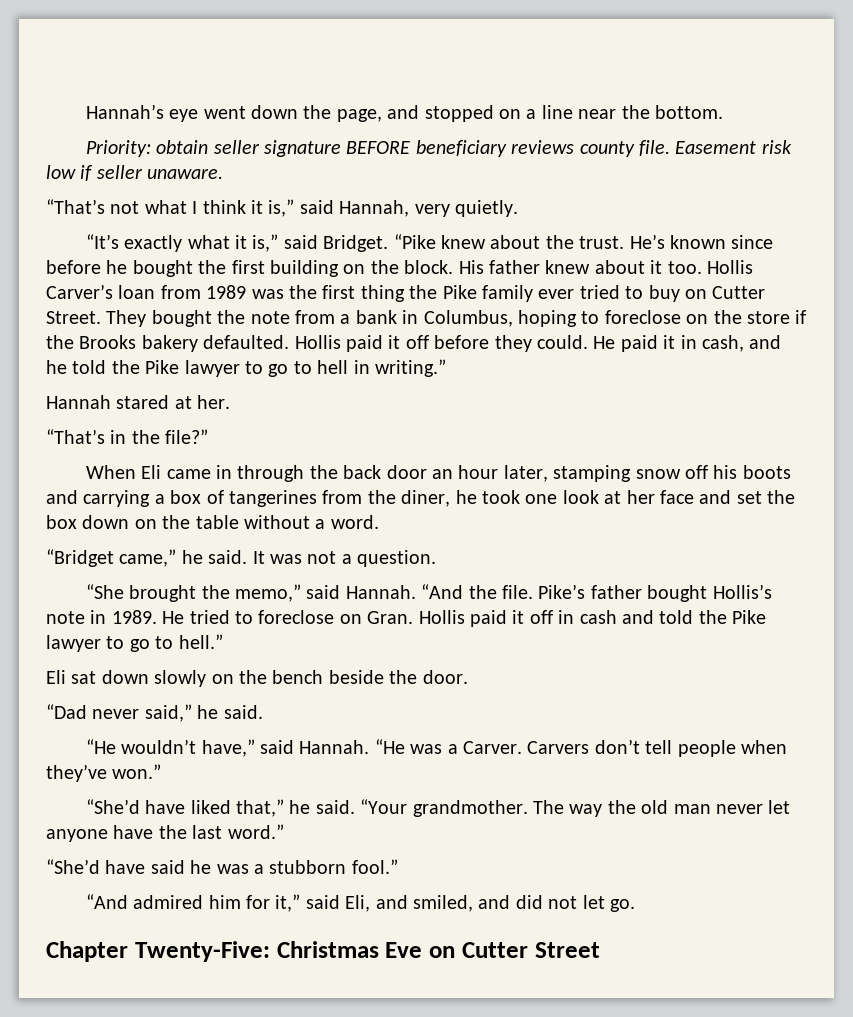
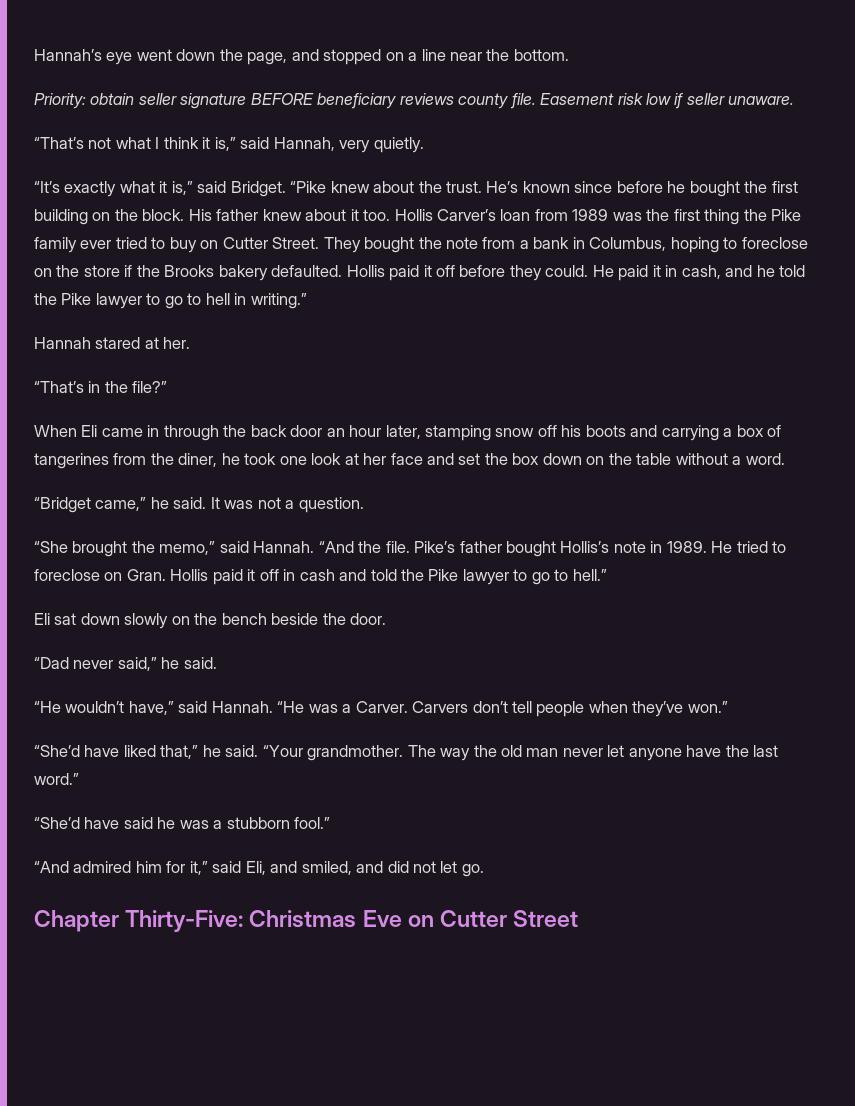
- Chapter Twenty-Five: Christmas Eve on Cutter Street
+ Chapter Thirty-Five: Christmas Eve on Cutter Street

